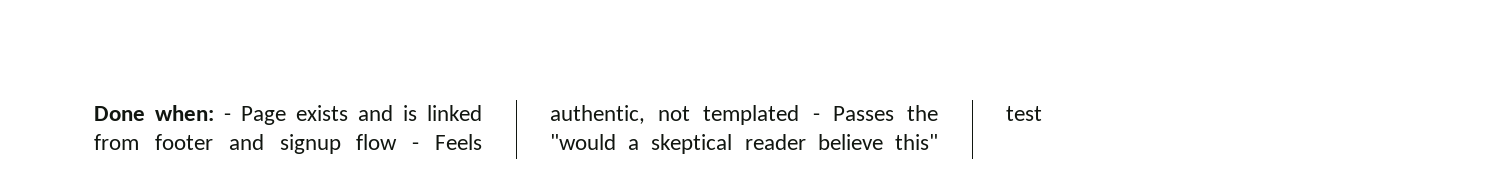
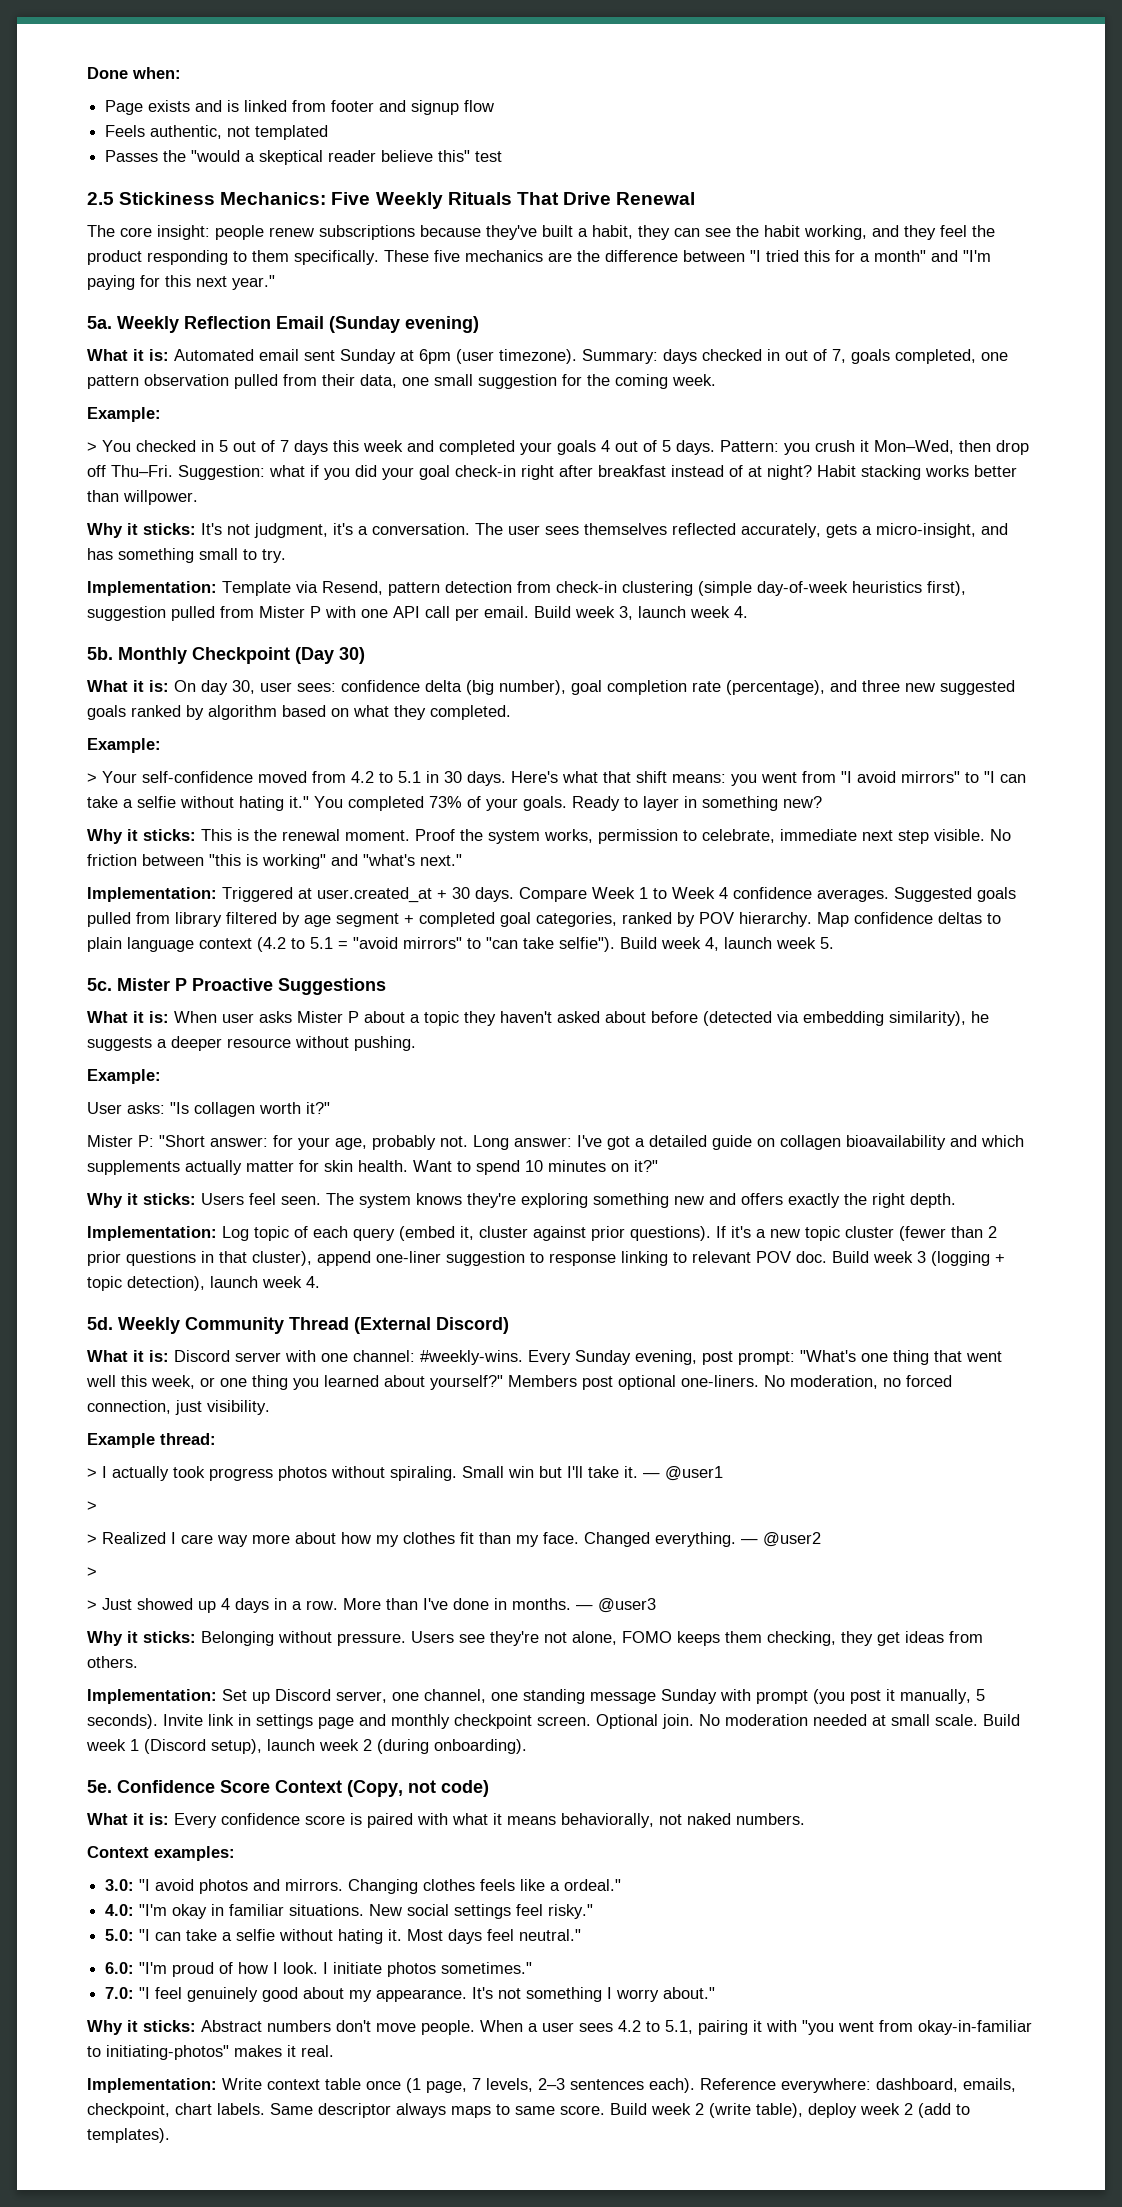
- Done when: - Page exists and is linked from footer and signup flow - Feels authentic, not templated - Passes the "would a skeptical reader believe this" test
+ Done when:
+ Page exists and is linked from footer and signup flow
+ Feels authentic, not templated
+ Passes the "would a skeptical reader believe this" test
+ 2.5 Stickiness Mechanics: Five Weekly Rituals That Drive Renewal
+ The core insight: people renew subscriptions because they've built a habit, they can see the habit working, and they feel the product responding to them specifically. These five mechanics are the difference between "I tried this for a month" and "I'm paying for this next year."
+ 5a. Weekly Reflection Email (Sunday evening)
+ What it is: Automated email sent Sunday at 6pm (user timezone). Summary: days checked in out of 7, goals completed, one pattern observation pulled from their data, one small suggestion for the coming week.
+ Example:
+ > You checked in 5 out of 7 days this week and completed your goals 4 out of 5 days. Pattern: you crush it Mon–Wed, then drop off Thu–Fri. Suggestion: what if you did your goal check-in right after breakfast instead of at night? Habit stacking works better than willpower.
+ Why it sticks: It's not judgment, it's a conversation. The user sees themselves reflected accurately, gets a micro-insight, and has something small to try.
+ Implementation: Template via Resend, pattern detection from check-in clustering (simple day-of-week heuristics first), suggestion pulled from Mister P with one API call per email. Build week 3, launch week 4.
+ 5b. Monthly Checkpoint (Day 30)
+ What it is: On day 30, user sees: confidence delta (big number), goal completion rate (percentage), and three new suggested goals ranked by algorithm based on what they completed.
+ Example:
+ > Your self-confidence moved from 4.2 to 5.1 in 30 days. Here's what that shift means: you went from "I avoid mirrors" to "I can take a selfie without hating it." You completed 73% of your goals. Ready to layer in something new?
+ Why it sticks: This is the renewal moment. Proof the system works, permission to celebrate, immediate next step visible. No friction between "this is working" and "what's next."
+ Implementation: Triggered at user.created_at + 30 days. Compare Week 1 to Week 4 confidence averages. Suggested goals pulled from library filtered by age segment + completed goal categories, ranked by POV hierarchy. Map confidence deltas to plain language context (4.2 to 5.1 = "avoid mirrors" to "can take selfie"). Build week 4, launch week 5.
+ 5c. Mister P Proactive Suggestions
+ What it is: When user asks Mister P about a topic they haven't asked about before (detected via embedding similarity), he suggests a deeper resource without pushing.
+ Example:
+ User asks: "Is collagen worth it?"
+ Mister P: "Short answer: for your age, probably not. Long answer: I've got a detailed guide on collagen bioavailability and which supplements actually matter for skin health. Want to spend 10 minutes on it?"
+ Why it sticks: Users feel seen. The system knows they're exploring something new and offers exactly the right depth.
+ Implementation: Log topic of each query (embed it, cluster against prior questions). If it's a new topic cluster (fewer than 2 prior questions in that cluster), append one-liner suggestion to response linking to relevant POV doc. Build week 3 (logging + topic detection), launch week 4.
+ 5d. Weekly Community Thread (External Discord)
+ What it is: Discord server with one channel: #weekly-wins. Every Sunday evening, post prompt: "What's one thing that went well this week, or one thing you learned about yourself?" Members post optional one-liners. No moderation, no forced connection, just visibility.
+ Example thread:
+ > I actually took progress photos without spiraling. Small win but I'll take it. — @user1
+ >
+ > Realized I care way more about how my clothes fit than my face. Changed everything. — @user2
+ >
+ > Just showed up 4 days in a row. More than I've done in months. — @user3
+ Why it sticks: Belonging without pressure. Users see they're not alone, FOMO keeps them checking, they get ideas from others.
+ Implementation: Set up Discord server, one channel, one standing message Sunday with prompt (you post it manually, 5 seconds). Invite link in settings page and monthly checkpoint screen. Optional join. No moderation needed at small scale. Build week 1 (Discord setup), launch week 2 (during onboarding).
+ 5e. Confidence Score Context (Copy, not code)
+ What it is: Every confidence score is paired with what it means behaviorally, not naked numbers.
+ Context examples:
+ 3.0: "I avoid photos and mirrors. Changing clothes feels like a ordeal."
+ 4.0: "I'm okay in familiar situations. New social settings feel risky."
+ 5.0: "I can take a selfie without hating it. Most days feel neutral."
+ 6.0: "I'm proud of how I look. I initiate photos sometimes."
+ 7.0: "I feel genuinely good about my appearance. It's not something I worry about."
+ Why it sticks: Abstract numbers don't move people. When a user sees 4.2 to 5.1, pairing it with "you went from okay-in-familiar to initiating-photos" makes it real.
+ Implementation: Write context table once (1 page, 7 levels, 2–3 sentences each). Reference everywhere: dashboard, emails, checkpoint, chart labels. Same descriptor always maps to same score. Build week 2 (write table), deploy week 2 (add to templates).

